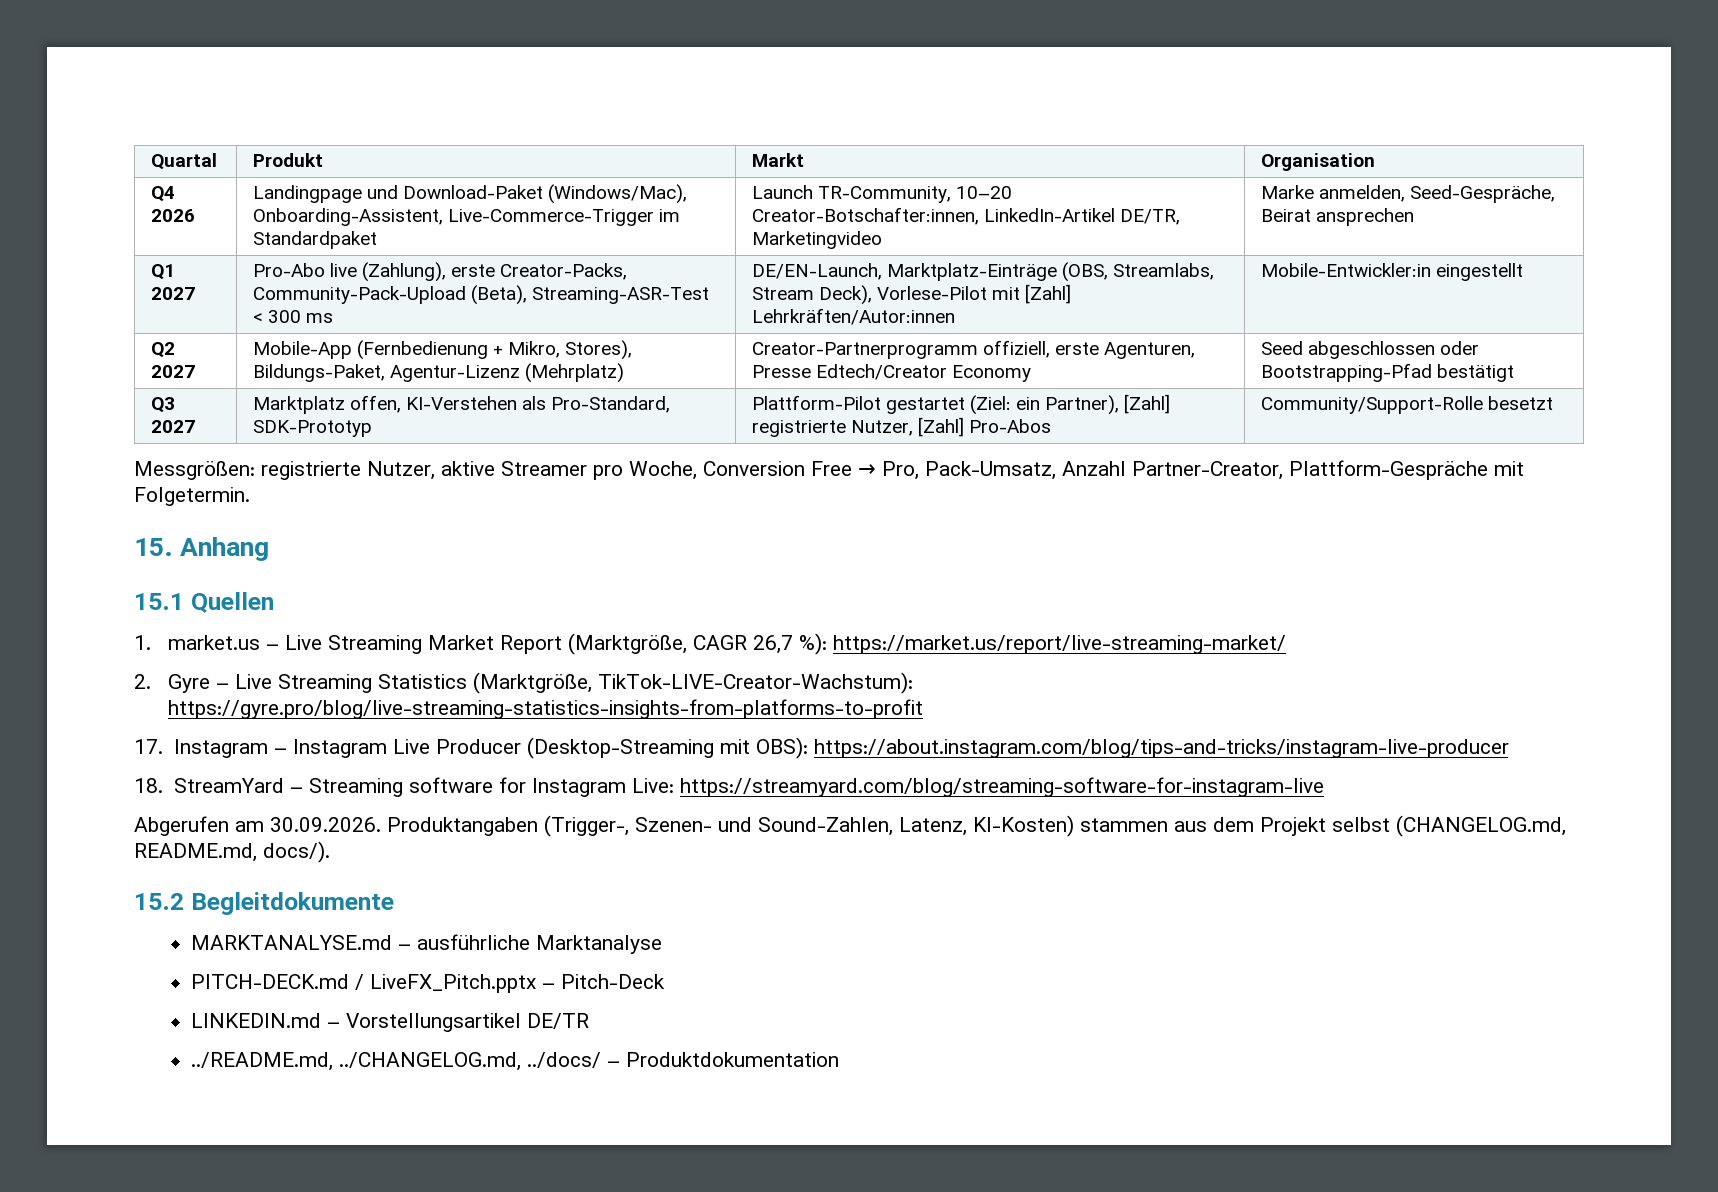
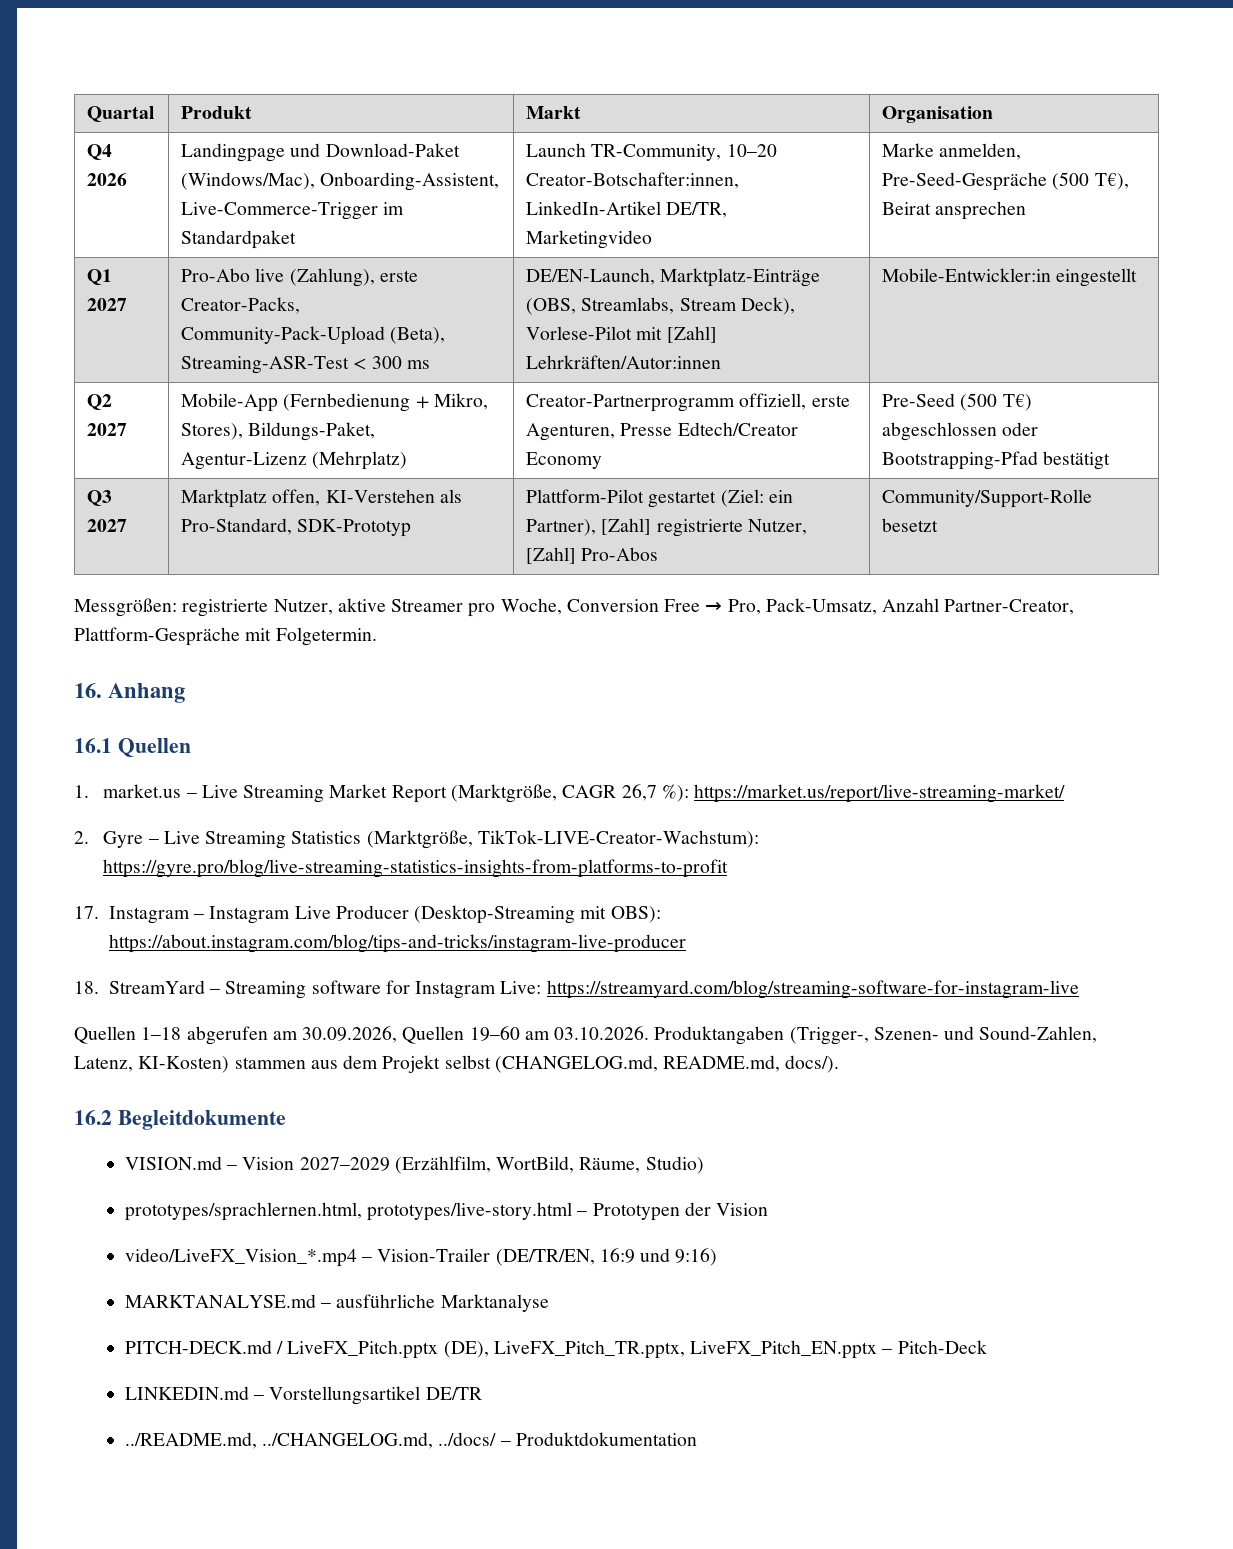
- Q4 2026 | Landingpage und Download-Paket (Windows/Mac), Onboarding-Assistent, Live-Commerce-Trigger im Standardpaket | Launch TR-Community, 10–20 Creator-Botschafter:innen, LinkedIn-Artikel DE/TR, Marketingvideo | Marke anmelden, Seed-Gespräche, Beirat ansprechen
+ Q4 2026 | Landingpage und Download-Paket (Windows/Mac), Onboarding-Assistent, Live-Commerce-Trigger im Standardpaket | Launch TR-Community, 10–20 Creator-Botschafter:innen, LinkedIn-Artikel DE/TR, Marketingvideo | Marke anmelden, Pre-Seed-Gespräche (500 T€), Beirat ansprechen
- Q2 2027 | Mobile-App (Fernbedienung + Mikro, Stores), Bildungs-Paket, Agentur-Lizenz (Mehrplatz) | Creator-Partnerprogramm offiziell, erste Agenturen, Presse Edtech/Creator Economy | Seed abgeschlossen oder Bootstrapping-Pfad bestätigt
+ Q2 2027 | Mobile-App (Fernbedienung + Mikro, Stores), Bildungs-Paket, Agentur-Lizenz (Mehrplatz) | Creator-Partnerprogramm offiziell, erste Agenturen, Presse Edtech/Creator Economy | Pre-Seed (500 T€) abgeschlossen oder Bootstrapping-Pfad bestätigt
- 15. Anhang
+ 16. Anhang
- 15.1 Quellen
+ 16.1 Quellen
- Abgerufen am 30.09.2026. Produktangaben (Trigger-, Szenen- und Sound-Zahlen, Latenz, KI-Kosten) stammen aus dem Projekt selbst (CHANGELOG.md, README.md, docs/).
+ Quellen 1–18 abgerufen am 30.09.2026, Quellen 19–60 am 03.10.2026. Produktangaben (Trigger-, Szenen- und Sound-Zahlen, Latenz, KI-Kosten) stammen aus dem Projekt selbst (CHANGELOG.md, README.md, docs/).
- 15.2 Begleitdokumente
+ 16.2 Begleitdokumente
+ VISION.md – Vision 2027–2029 (Erzählfilm, WortBild, Räume, Studio)
+ prototypes/sprachlernen.html, prototypes/live-story.html – Prototypen der Vision
+ video/LiveFX_Vision_*.mp4 – Vision-Trailer (DE/TR/EN, 16:9 und 9:16)
- PITCH-DECK.md / LiveFX_Pitch.pptx – Pitch-Deck
+ PITCH-DECK.md / LiveFX_Pitch.pptx (DE), LiveFX_Pitch_TR.pptx, LiveFX_Pitch_EN.pptx – Pitch-Deck

